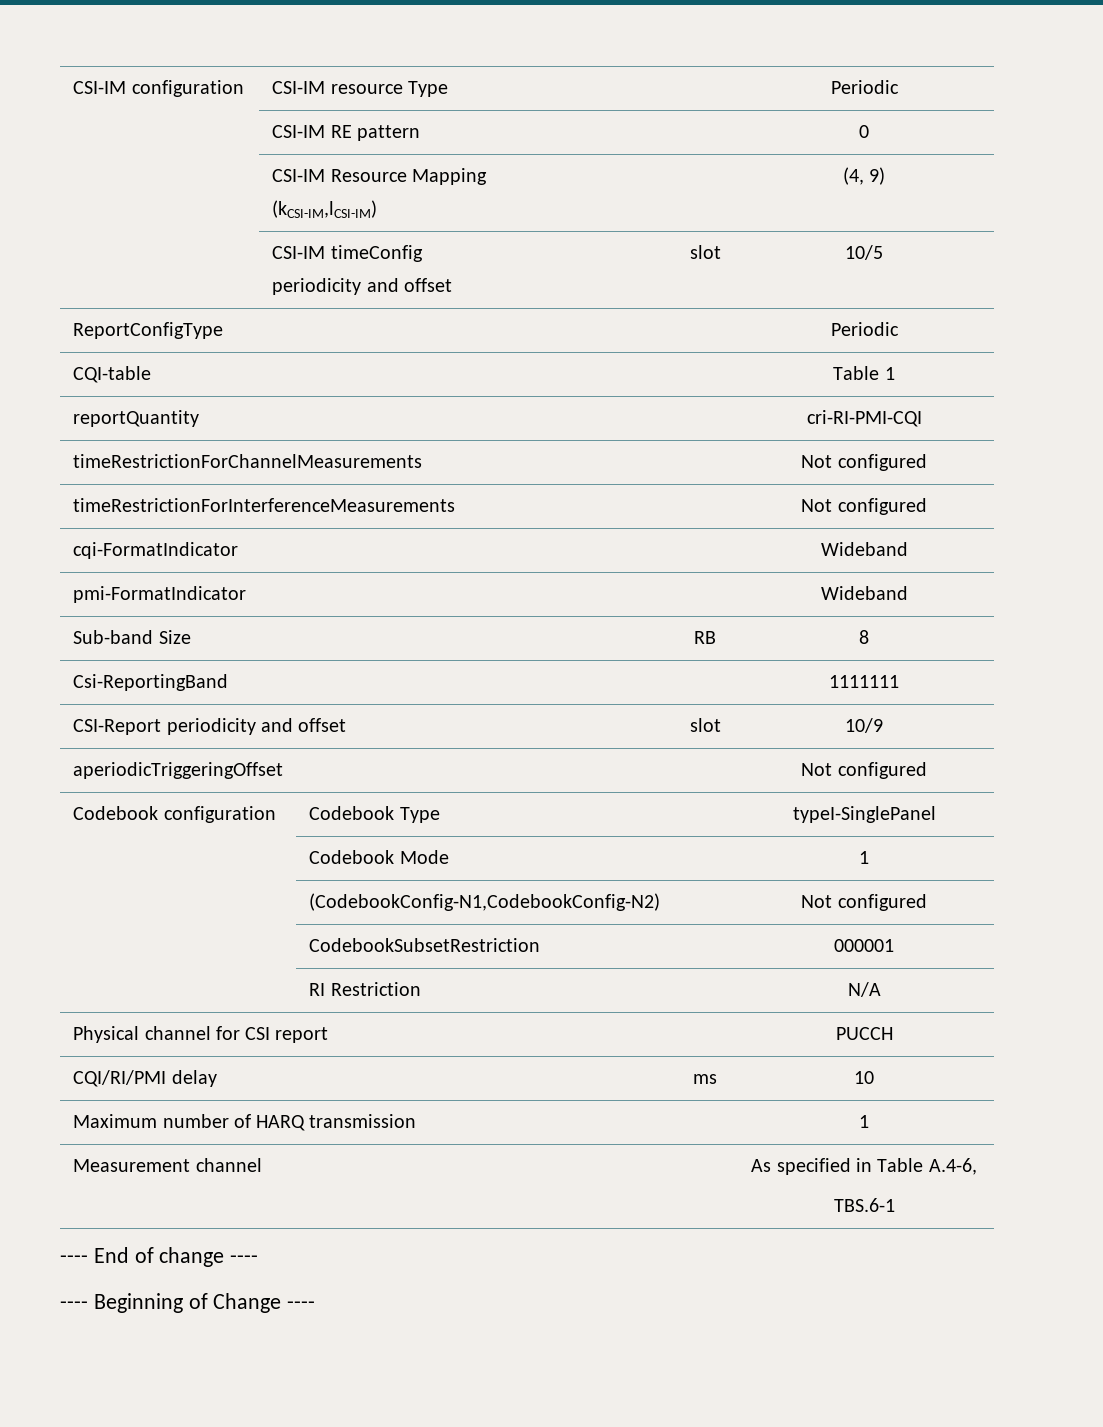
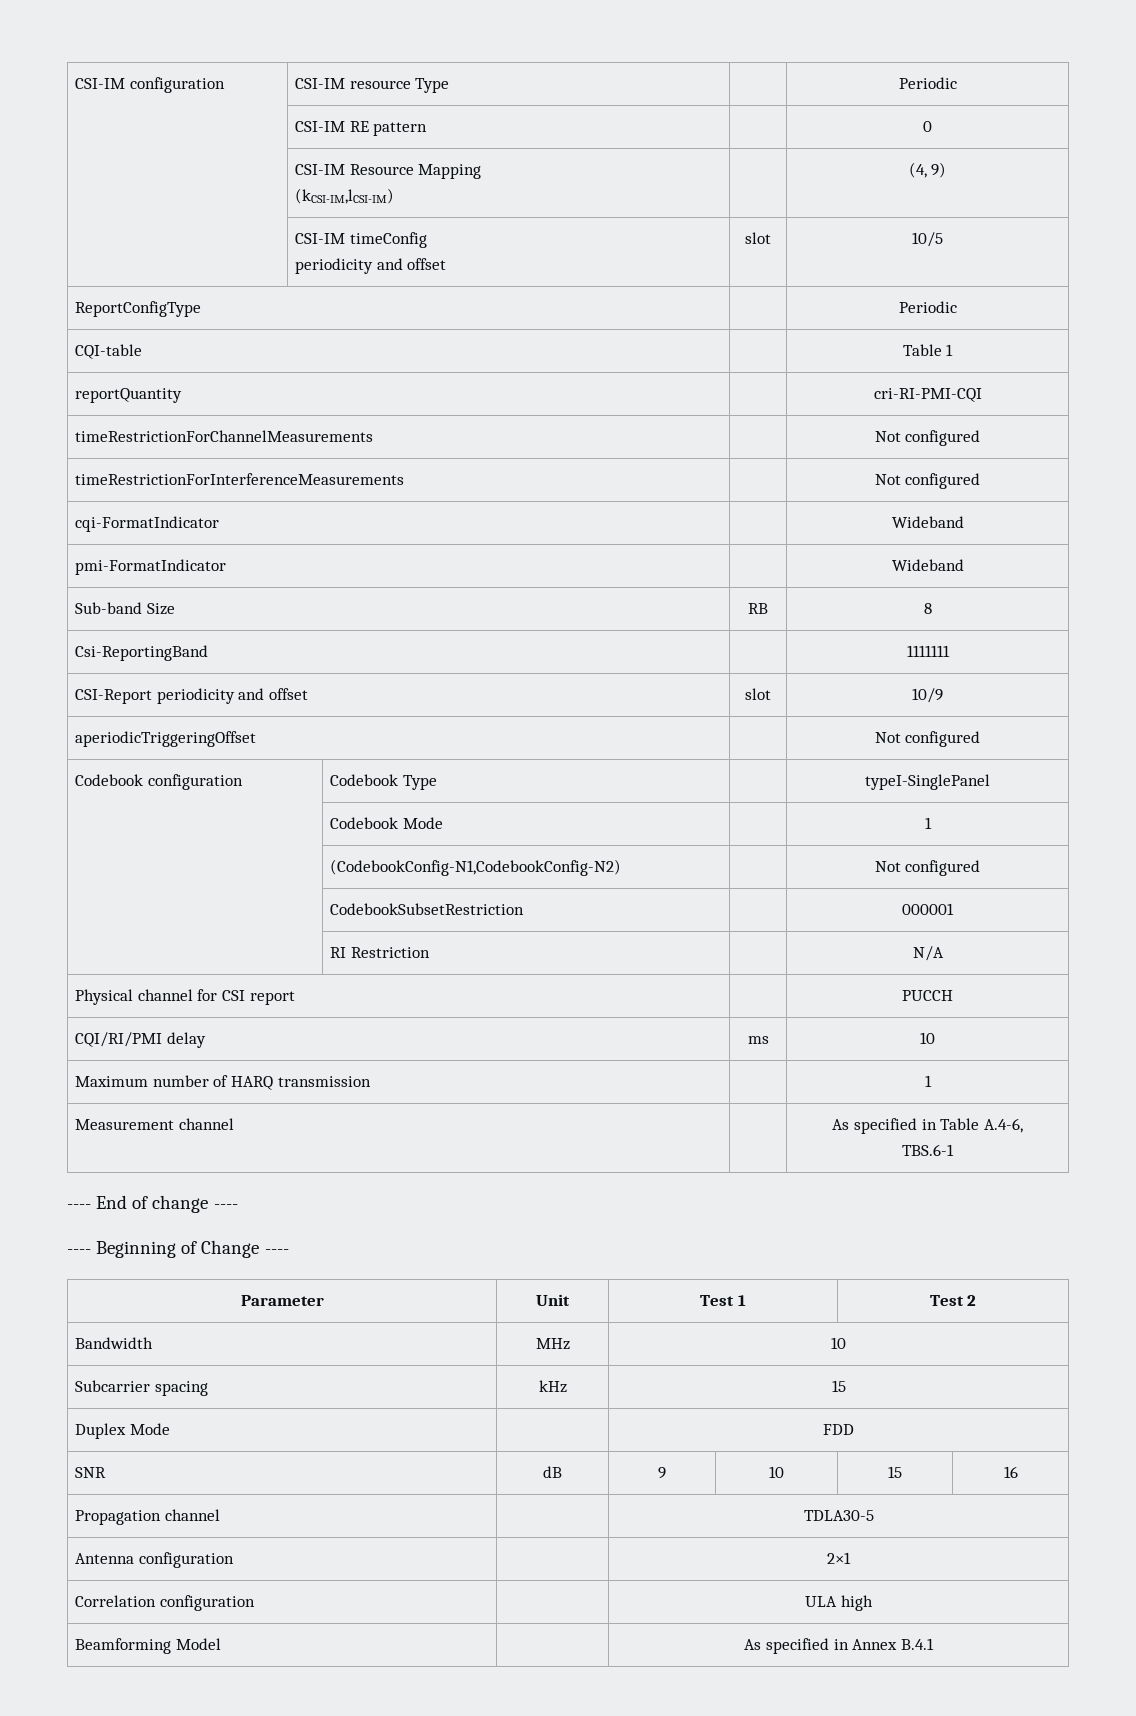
+ Parameter | Unit | Test 1 | Test 2
+ Bandwidth | MHz | 10
+ Subcarrier spacing | kHz | 15
+ Duplex Mode | | FDD
+ SNR | dB | 9 | 10 | 15 | 16
+ Propagation channel | | TDLA30-5
+ Antenna configuration | | 2×1
+ Correlation configuration | | ULA high
+ Beamforming Model | | As specified in Annex B.4.1

